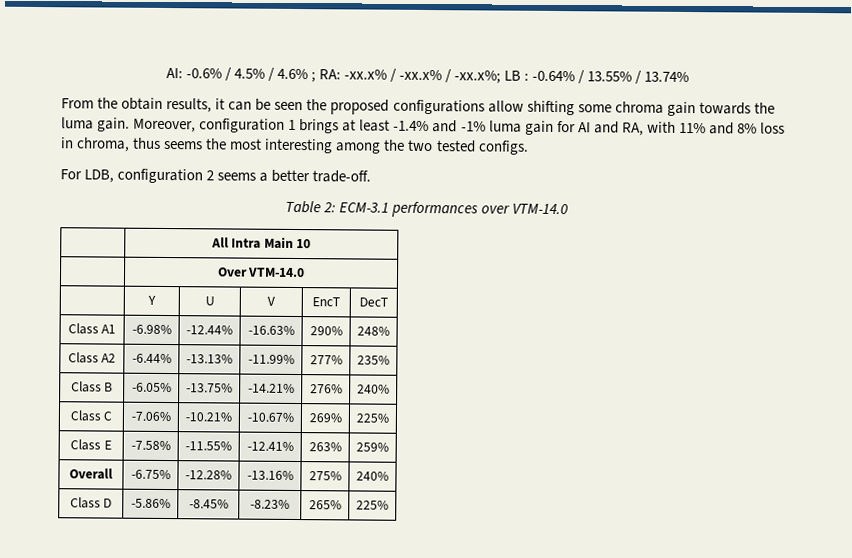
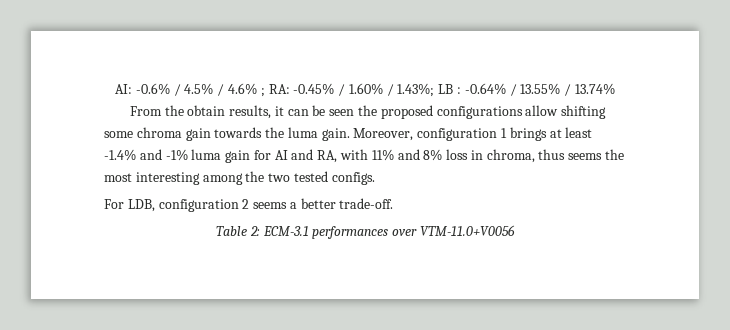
- AI: -0.6% / 4.5% / 4.6% ; RA: -xx.x% / -xx.x% / -xx.x%; LB : -0.64% / 13.55% / 13.74%
+ AI: -0.6% / 4.5% / 4.6% ; RA: -0.45% / 1.60% / 1.43%; LB : -0.64% / 13.55% / 13.74%
- Table 2: ECM-3.1 performances over VTM-14.0
- | All Intra Main 10
- | Over VTM-14.0
- | Y | U | V | EncT | DecT
- Class A1 | -6.98% | -12.44% | -16.63% | 290% | 248%
- Class A2 | -6.44% | -13.13% | -11.99% | 277% | 235%
- Class B | -6.05% | -13.75% | -14.21% | 276% | 240%
- Class C | -7.06% | -10.21% | -10.67% | 269% | 225%
- Class E | -7.58% | -11.55% | -12.41% | 263% | 259%
- Overall | -6.75% | -12.28% | -13.16% | 275% | 240%
- Class D | -5.86% | -8.45% | -8.23% | 265% | 225%
+ Table 2: ECM-3.1 performances over VTM-11.0+V0056

